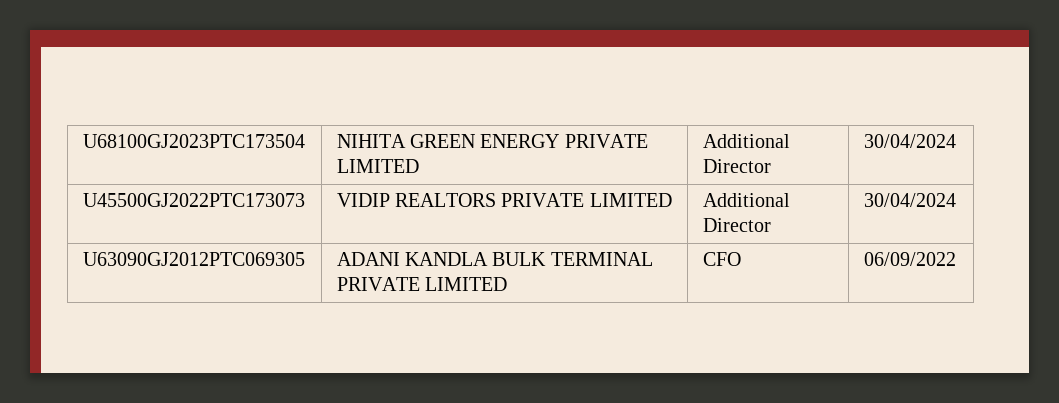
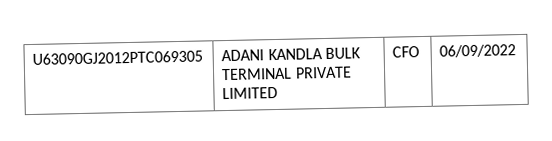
- U68100GJ2023PTC173504 | NIHITA GREEN ENERGY PRIVATE LIMITED | Additional Director | 30/04/2024
- U45500GJ2022PTC173073 | VIDIP REALTORS PRIVATE LIMITED | Additional Director | 30/04/2024

